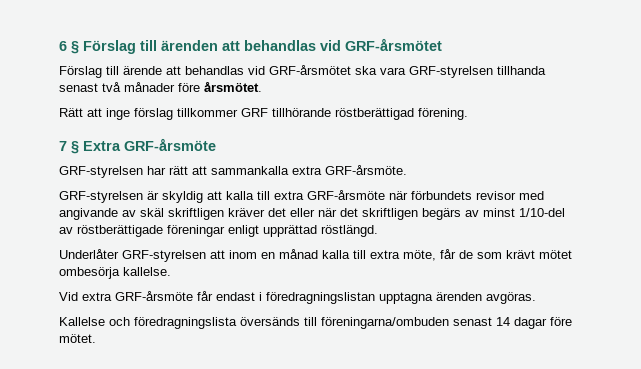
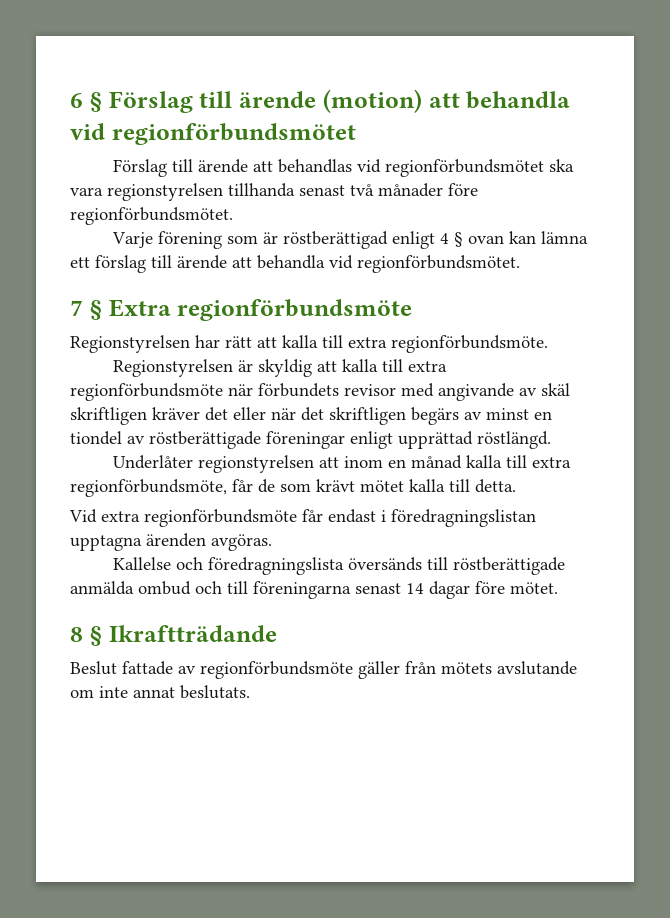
- 6 § Förslag till ärenden att behandlas vid GRF-årsmötet
+ 6 § Förslag till ärende (motion) att behandla vid regionförbundsmötet
- Förslag till ärende att behandlas vid GRF-årsmötet ska vara GRF-styrelsen tillhanda senast två månader före årsmötet.
- Rätt att inge förslag tillkommer GRF tillhörande röstberättigad förening.
+ Förslag till ärende att behandlas vid regionförbundsmötet ska vara regionstyrelsen tillhanda senast två månader före regionförbundsmötet.
+ Varje förening som är röstberättigad enligt 4 § ovan kan lämna ett förslag till ärende att behandla vid regionförbundsmötet.
- 7 § Extra GRF-årsmöte
- GRF-styrelsen har rätt att sammankalla extra GRF-årsmöte.
- GRF-styrelsen är skyldig att kalla till extra GRF-årsmöte när förbundets revisor med angivande av skäl skriftligen kräver det eller när det skriftligen begärs av minst 1/10-del av röstberättigade föreningar enligt upprättad röstlängd.
+ 7 § Extra regionförbundsmöte
+ Regionstyrelsen har rätt att kalla till extra regionförbundsmöte.
+ Regionstyrelsen är skyldig att kalla till extra regionförbundsmöte när förbundets revisor med angivande av skäl skriftligen kräver det eller när det skriftligen begärs av minst en tiondel av röstberättigade föreningar enligt upprättad röstlängd.
- Underlåter GRF-styrelsen att inom en månad kalla till extra möte, får de som krävt mötet ombesörja kallelse.
+ Underlåter regionstyrelsen att inom en månad kalla till extra regionförbundsmöte, får de som krävt mötet kalla till detta.
- Vid extra GRF-årsmöte får endast i föredragningslistan upptagna ärenden avgöras.
+ Vid extra regionförbundsmöte får endast i föredragningslistan upptagna ärenden avgöras.
- Kallelse och föredragningslista översänds till föreningarna/ombuden senast 14 dagar före mötet.
+ Kallelse och föredragningslista översänds till röstberättigade anmälda ombud och till föreningarna senast 14 dagar före mötet.
+ 8 § Ikraftträdande
+ Beslut fattade av regionförbundsmöte gäller från mötets avslutande om inte annat beslutats.

